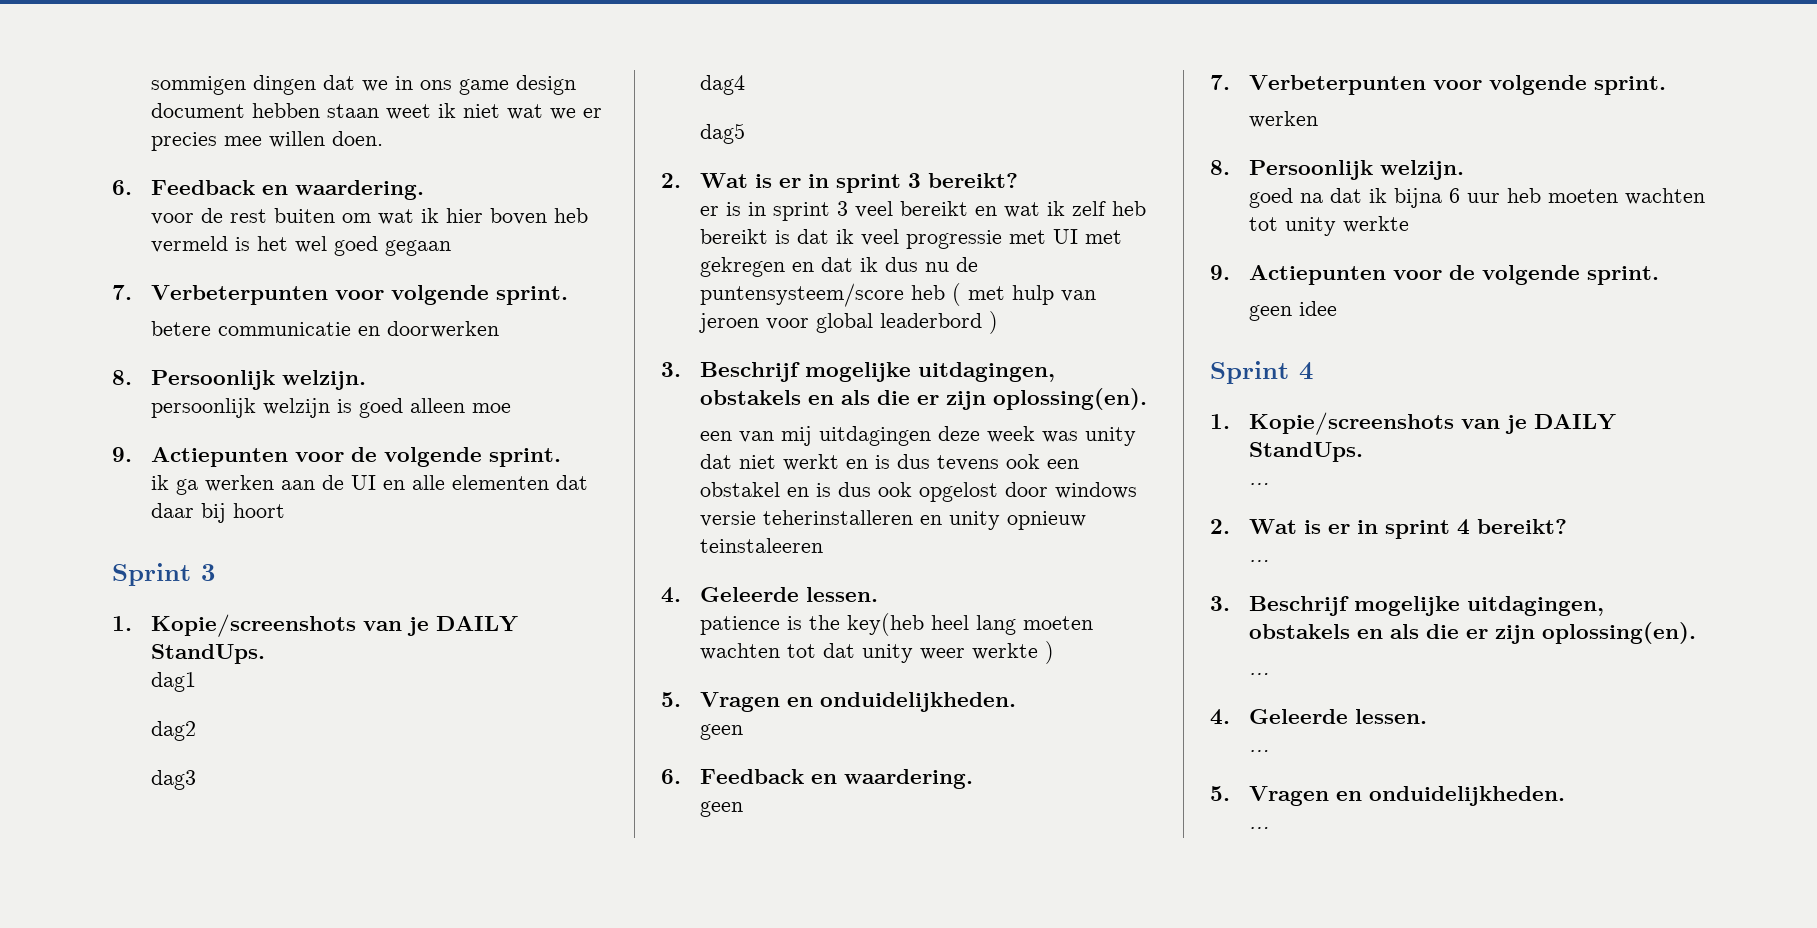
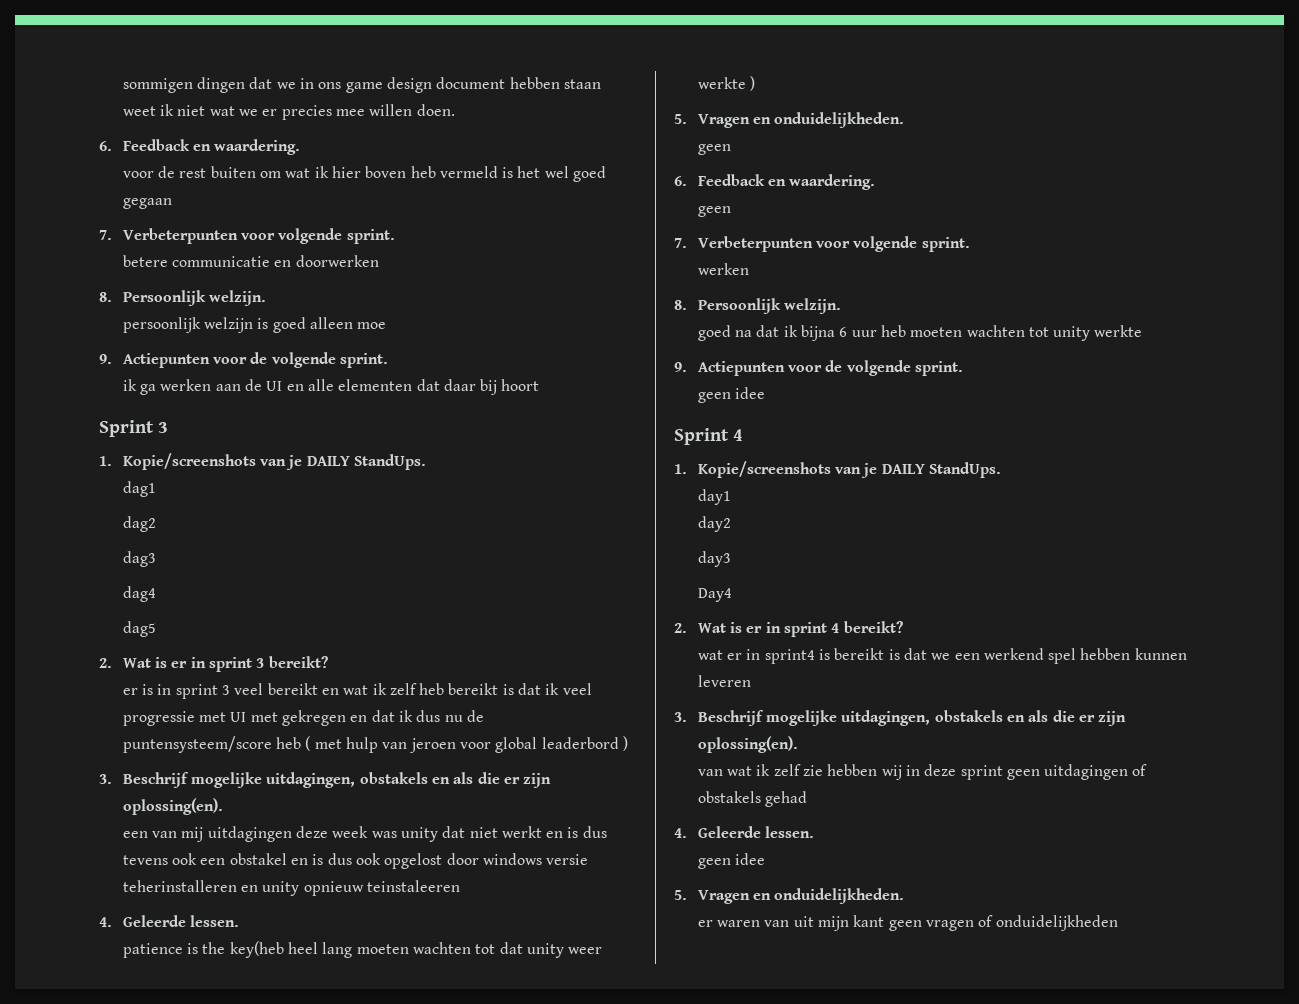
  Sprint 4
  1. Kopie/screenshots van je DAILY StandUps.
- …
+ day1
+ day2
+ day3
+ Day4
  2. Wat is er in sprint 4 bereikt?
- …
+ wat er in sprint4 is bereikt is dat we een werkend spel hebben kunnen leveren
  3. Beschrijf mogelijke uitdagingen, obstakels en als die er zijn oplossing(en).
- …
+ van wat ik zelf zie hebben wij in deze sprint geen uitdagingen of obstakels gehad
  4. Geleerde lessen.
- …
+ geen idee
  5. Vragen en onduidelijkheden.
- …
+ er waren van uit mijn kant geen vragen of onduidelijkheden

